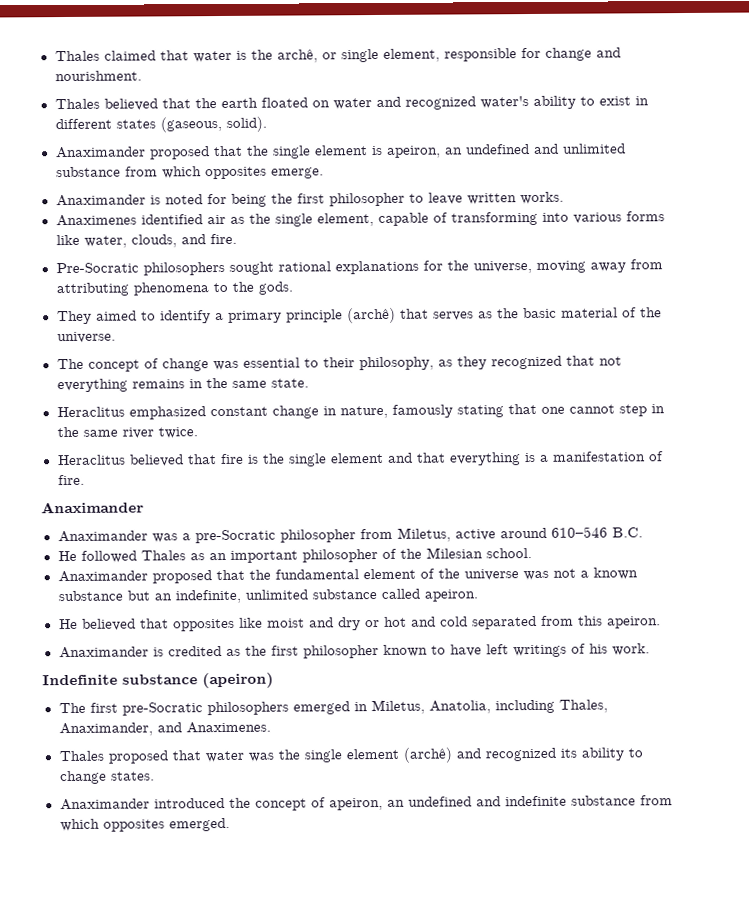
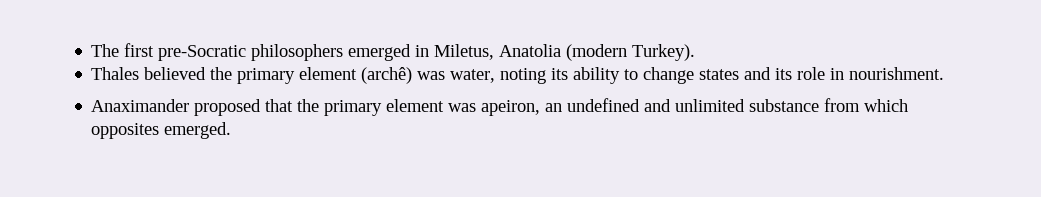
- Thales claimed that water is the archê, or single element, responsible for change and nourishment.
- Thales believed that the earth floated on water and recognized water's ability to exist in different states (gaseous, solid).
- Anaximander proposed that the single element is apeiron, an undefined and unlimited substance from which opposites emerge.
- Anaximander is noted for being the first philosopher to leave written works.
- Anaximenes identified air as the single element, capable of transforming into various forms like water, clouds, and fire.
- Pre-Socratic philosophers sought rational explanations for the universe, moving away from attributing phenomena to the gods.
- They aimed to identify a primary principle (archê) that serves as the basic material of the universe.
- The concept of change was essential to their philosophy, as they recognized that not everything remains in the same state.
- Heraclitus emphasized constant change in nature, famously stating that one cannot step in the same river twice.
- Heraclitus believed that fire is the single element and that everything is a manifestation of fire.
- Anaximander
- Anaximander was a pre-Socratic philosopher from Miletus, active around 610–546 B.C.
- He followed Thales as an important philosopher of the Milesian school.
- Anaximander proposed that the fundamental element of the universe was not a known substance but an indefinite, unlimited substance called apeiron.
- He believed that opposites like moist and dry or hot and cold separated from this apeiron.
- Anaximander is credited as the first philosopher known to have left writings of his work.
- Indefinite substance (apeiron)
- The first pre-Socratic philosophers emerged in Miletus, Anatolia, including Thales, Anaximander, and Anaximenes.
- Thales proposed that water was the single element (archê) and recognized its ability to change states.
- Anaximander introduced the concept of apeiron, an undefined and indefinite substance from which opposites emerged.
+ The first pre-Socratic philosophers emerged in Miletus, Anatolia (modern Turkey).
+ Thales believed the primary element (archê) was water, noting its ability to change states and its role in nourishment.
+ Anaximander proposed that the primary element was apeiron, an undefined and unlimited substance from which opposites emerged.

